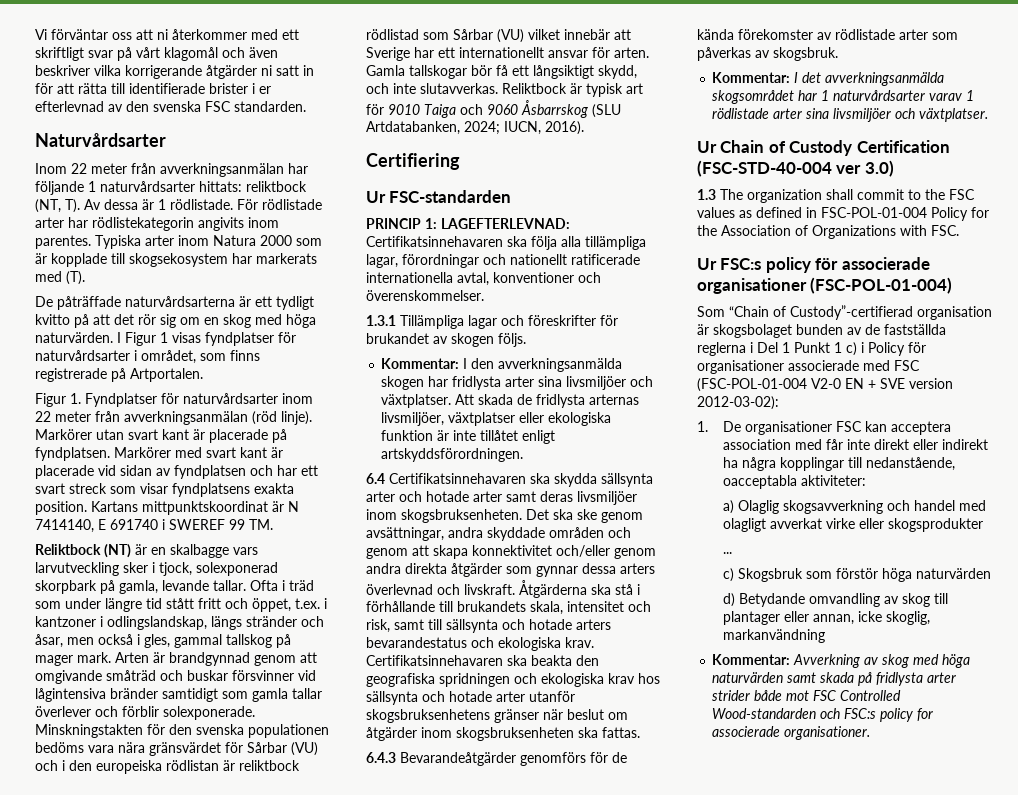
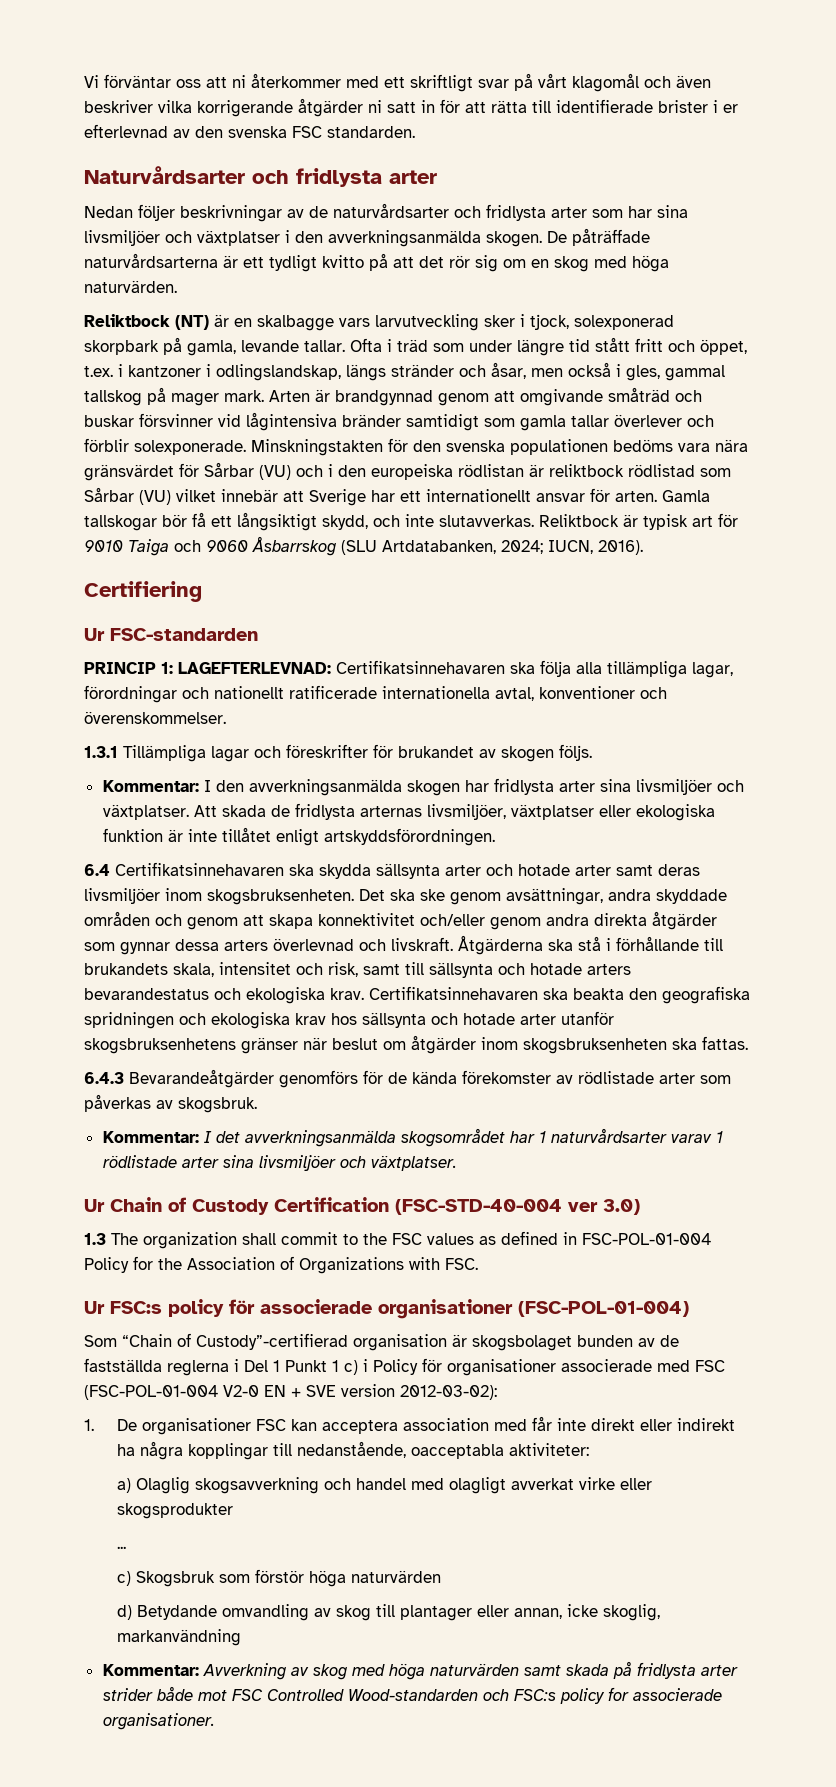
- Naturvårdsarter
- Inom 22 meter från avverkningsanmälan har följande 1 naturvårdsarter hittats: reliktbock (NT, T). Av dessa är 1 rödlistade. För rödlistade arter har rödlistekategorin angivits inom parentes. Typiska arter inom Natura 2000 som är kopplade till skogsekosystem har markerats med (T).
- De påträffade naturvårdsarterna är ett tydligt kvitto på att det rör sig om en skog med höga naturvärden. I Figur 1 visas fyndplatser för naturvårdsarter i området, som finns registrerade på Artportalen.
- Figur 1. Fyndplatser för naturvårdsarter inom 22 meter från avverkningsanmälan (röd linje). Markörer utan svart kant är placerade på fyndplatsen. Markörer med svart kant är placerade vid sidan av fyndplatsen och har ett svart streck som visar fyndplatsens exakta position. Kartans mittpunktskoordinat är N 7414140, E 691740 i SWEREF 99 TM.
+ Naturvårdsarter och fridlysta arter
+ Nedan följer beskrivningar av de naturvårdsarter och fridlysta arter som har sina livsmiljöer och växtplatser i den avverkningsanmälda skogen. De påträffade naturvårdsarterna är ett tydligt kvitto på att det rör sig om en skog med höga naturvärden.

